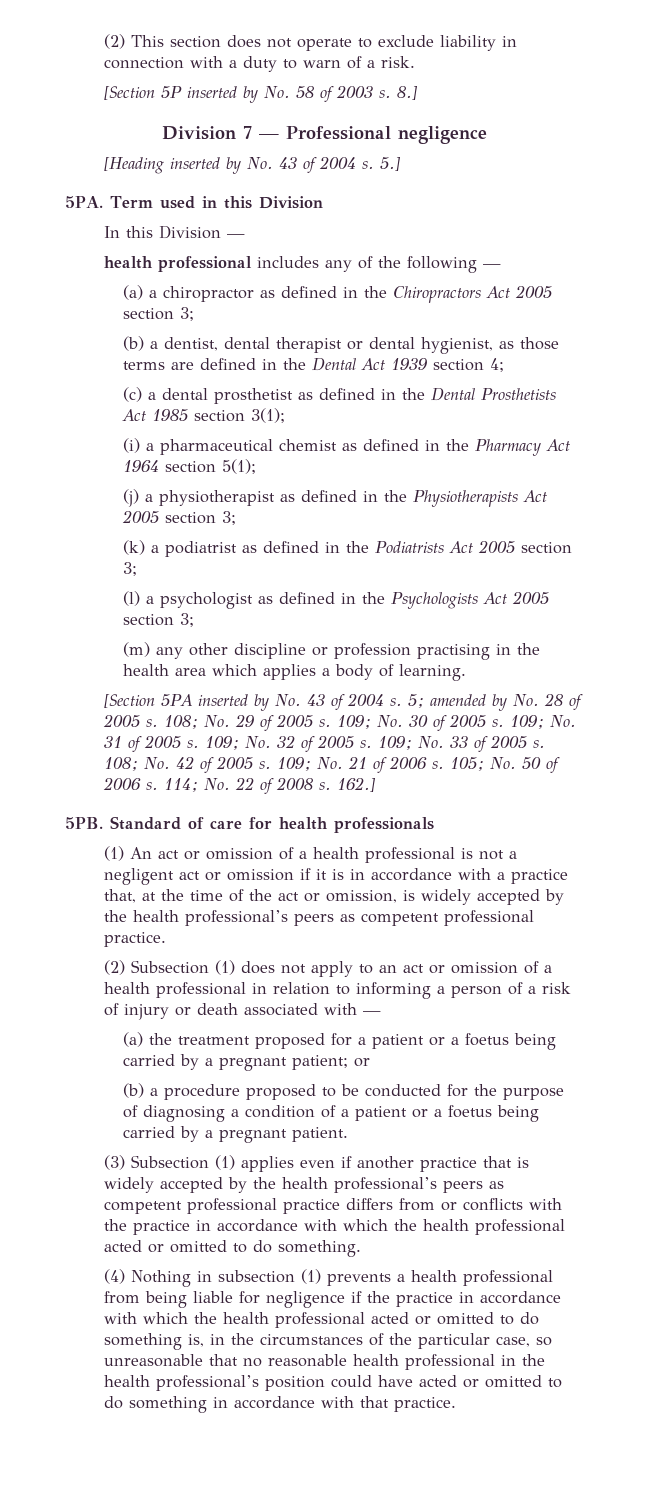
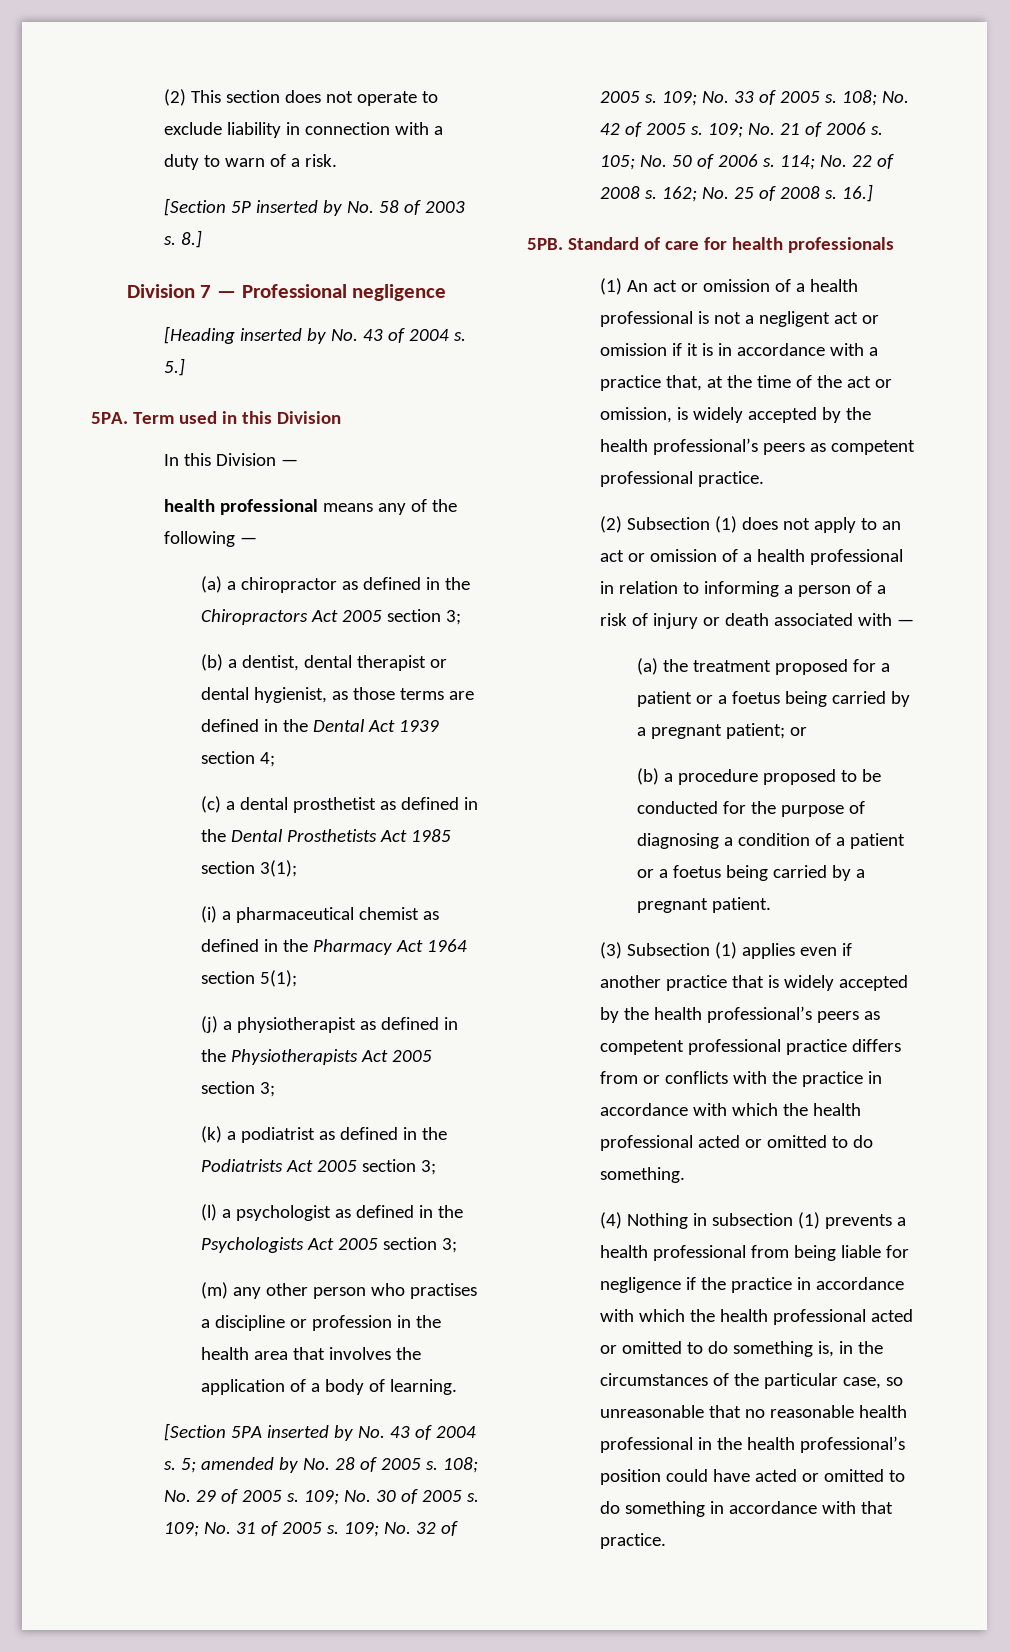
- health professional includes any of the following —
+ health professional means any of the following —
- (m) any other discipline or profession practising in the health area which applies a body of learning.
+ (m) any other person who practises a discipline or profession in the health area that involves the application of a body of learning.
- 162.]
+ 162; No. 25 of 2008 s. 16.]

